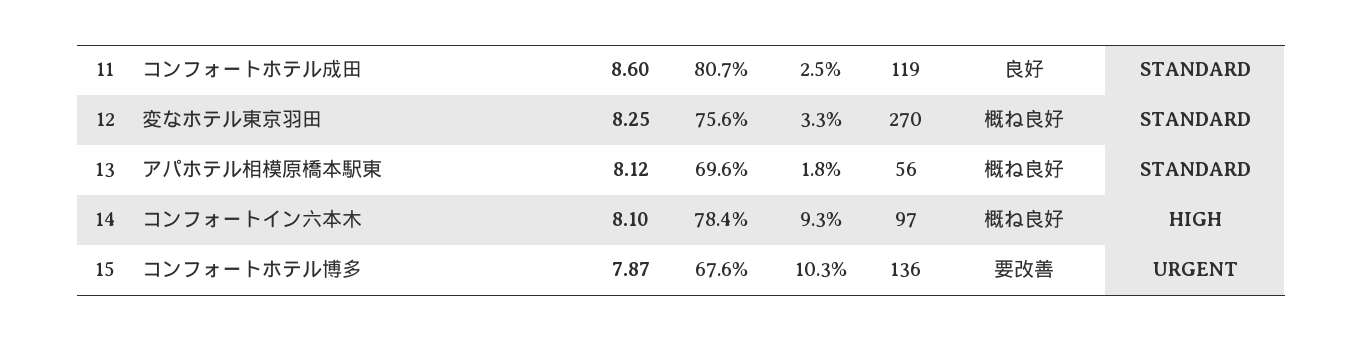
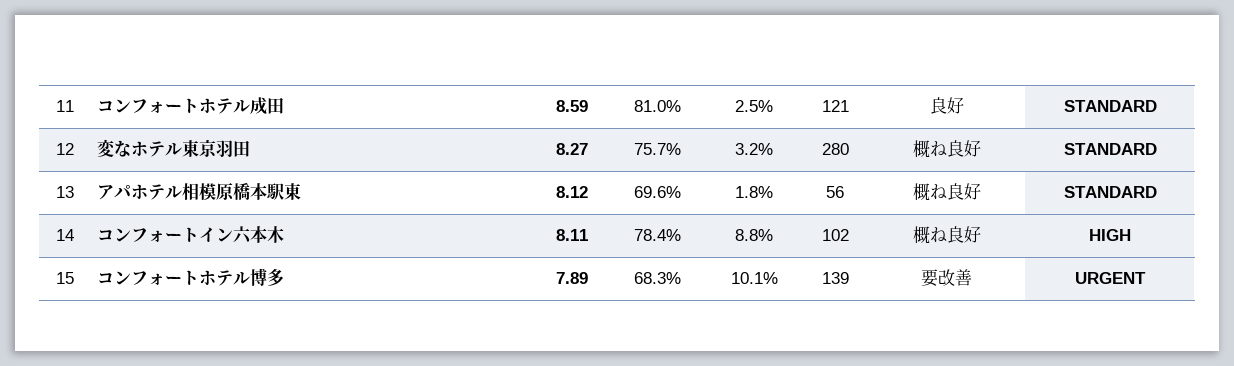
- 11 | コンフォートホテル成田 | 8.60 | 80.7% | 2.5% | 119 | 良好 | STANDARD
+ 11 | コンフォートホテル成田 | 8.59 | 81.0% | 2.5% | 121 | 良好 | STANDARD
- 12 | 変なホテル東京羽田 | 8.25 | 75.6% | 3.3% | 270 | 概ね良好 | STANDARD
+ 12 | 変なホテル東京羽田 | 8.27 | 75.7% | 3.2% | 280 | 概ね良好 | STANDARD
- 14 | コンフォートイン六本木 | 8.10 | 78.4% | 9.3% | 97 | 概ね良好 | HIGH
+ 14 | コンフォートイン六本木 | 8.11 | 78.4% | 8.8% | 102 | 概ね良好 | HIGH
- 15 | コンフォートホテル博多 | 7.87 | 67.6% | 10.3% | 136 | 要改善 | URGENT
+ 15 | コンフォートホテル博多 | 7.89 | 68.3% | 10.1% | 139 | 要改善 | URGENT

